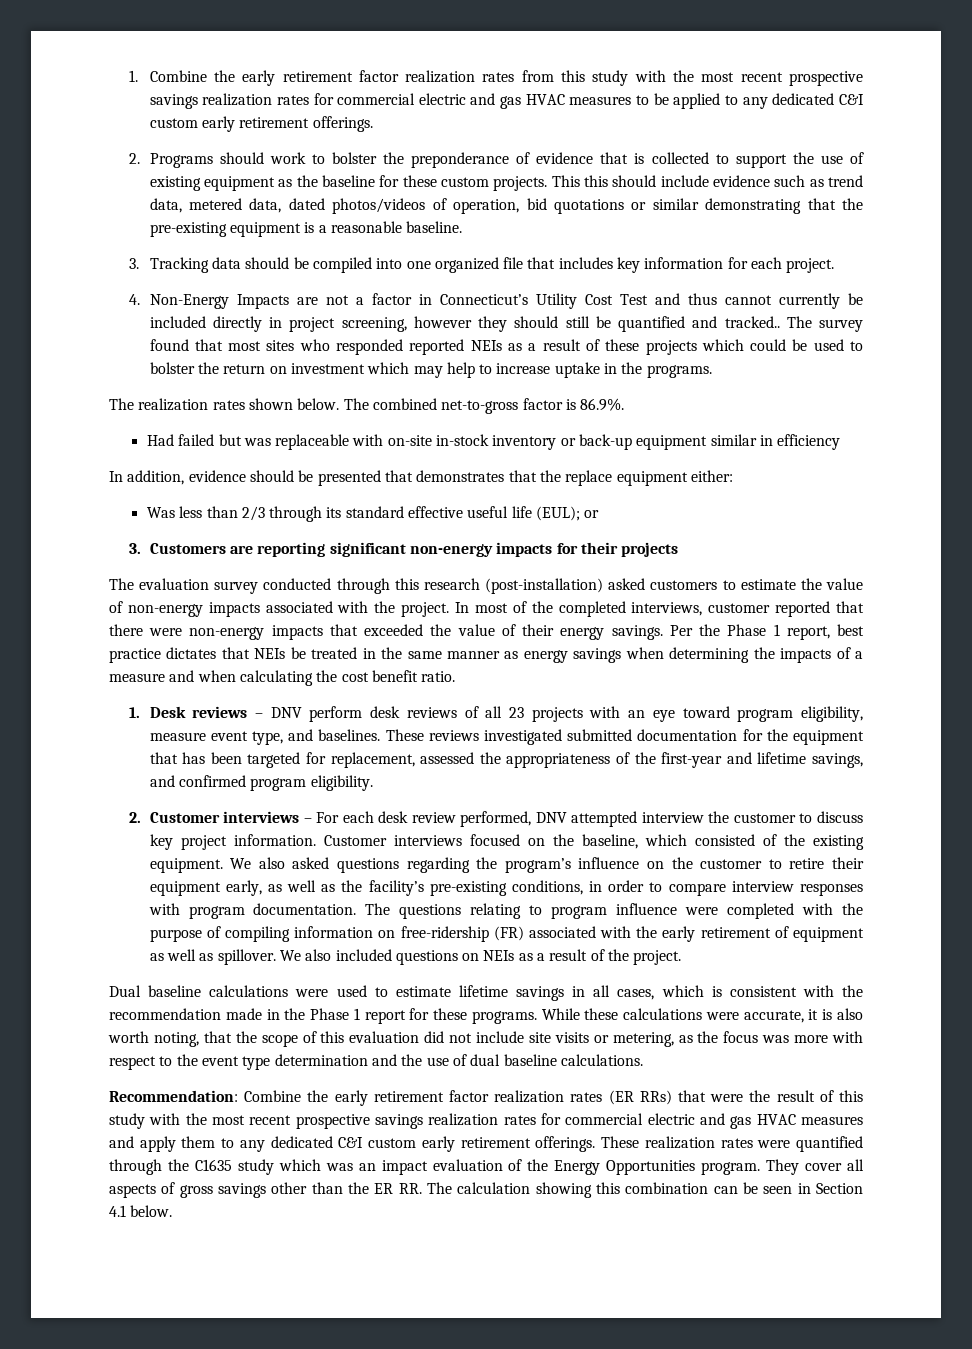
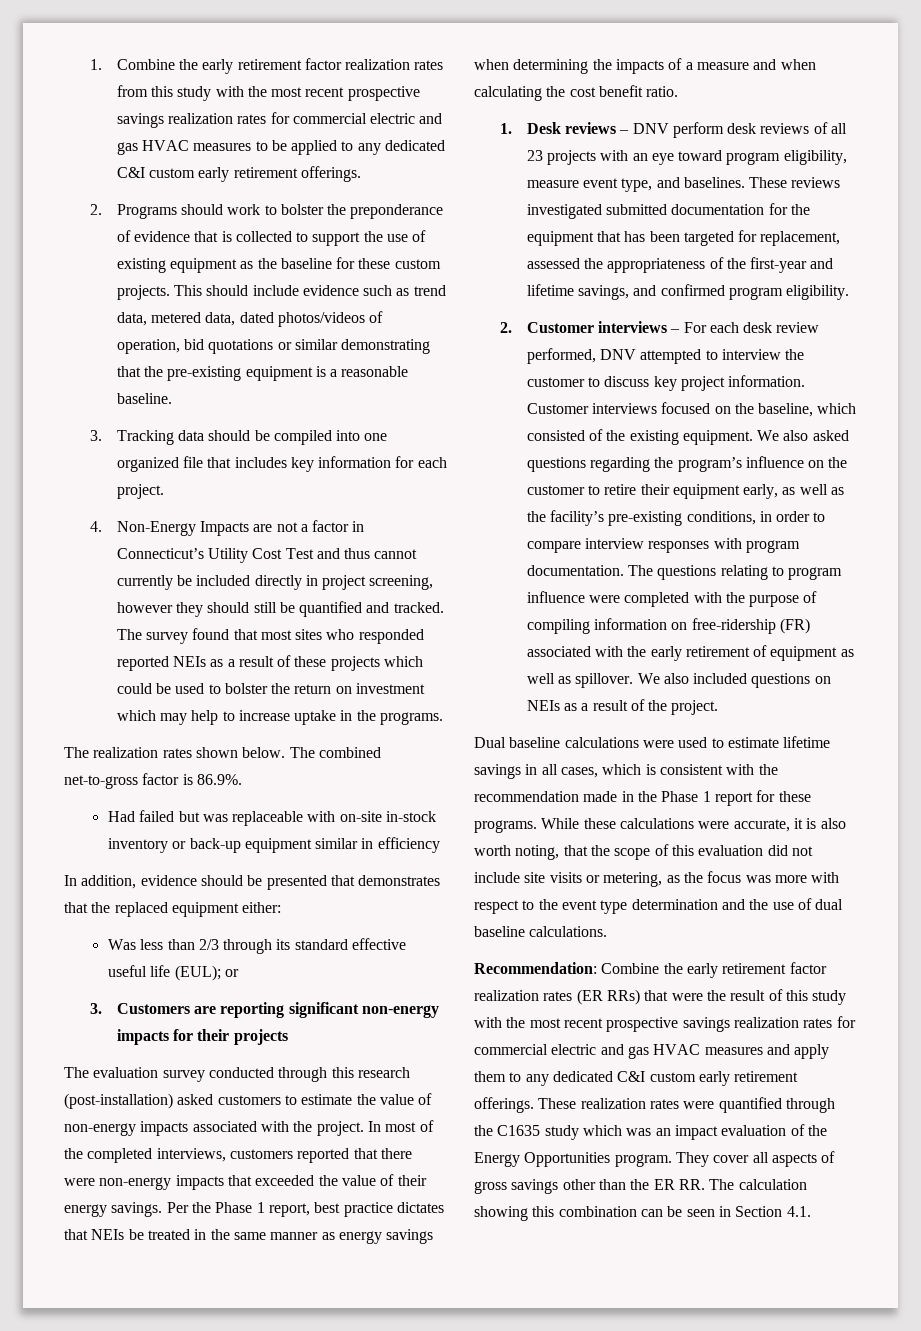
- This this should include evidence such as trend data, metered data, dated photos/videos of operation, bid quotations or similar demonstrating that the pre-existing equipment is a reasonable baseline.
+ This should include evidence such as trend data, metered data, dated photos/videos of operation, bid quotations or similar demonstrating that the pre-existing equipment is a reasonable baseline.
- 4. Non-Energy Impacts are not a factor in Connecticut’s Utility Cost Test and thus cannot currently be included directly in project screening, however they should still be quantified and tracked..
+ 4. Non-Energy Impacts are not a factor in Connecticut’s Utility Cost Test and thus cannot currently be included directly in project screening, however they should still be quantified and tracked.
- In addition, evidence should be presented that demonstrates that the replace equipment either:
+ In addition, evidence should be presented that demonstrates that the replaced equipment either:
- In most of the completed interviews, customer reported that there were non-energy impacts that exceeded the value of their energy savings.
+ In most of the completed interviews, customers reported that there were non-energy impacts that exceeded the value of their energy savings.
- 2. Customer interviews – For each desk review performed, DNV attempted interview the customer to discuss key project information.
+ 2. Customer interviews – For each desk review performed, DNV attempted to interview the customer to discuss key project information.
- They cover all aspects of gross savings other than the ER RR. The calculation showing this combination can be seen in Section 4.1 below.
+ They cover all aspects of gross savings other than the ER RR. The calculation showing this combination can be seen in Section 4.1.

